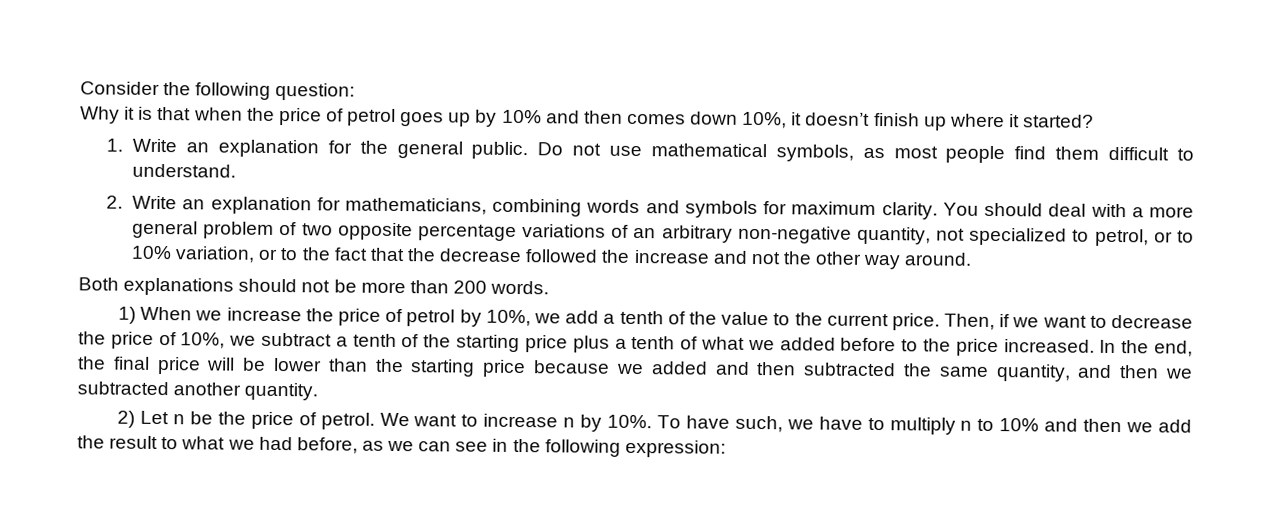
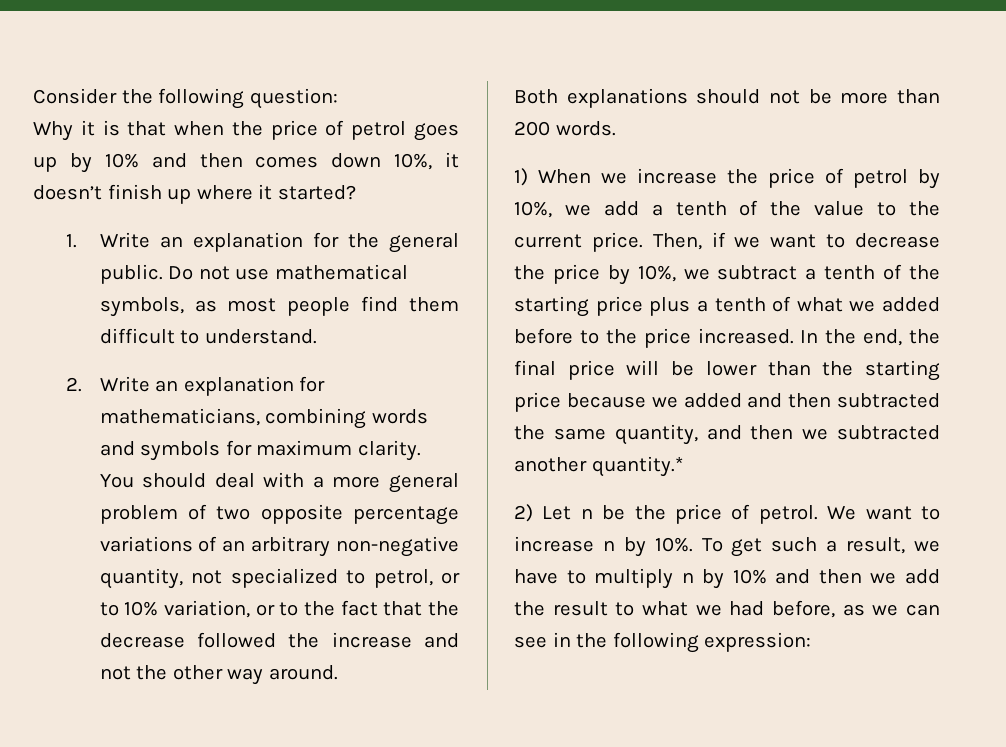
- Then, if we want to decrease the price of 10%, we subtract a tenth of the starting price plus a tenth of what we added before to the price increased.
+ Then, if we want to decrease the price by 10%, we subtract a tenth of the starting price plus a tenth of what we added before to the price increased.
- In the end, the final price will be lower than the starting price because we added and then subtracted the same quantity, and then we subtracted another quantity.
+ In the end, the final price will be lower than the starting price because we added and then subtracted the same quantity, and then we subtracted another quantity.*
- To have such, we have to multiply n to 10% and then we add the result to what we had before, as we can see in the following expression:
+ To get such a result, we have to multiply n by 10% and then we add the result to what we had before, as we can see in the following expression:

